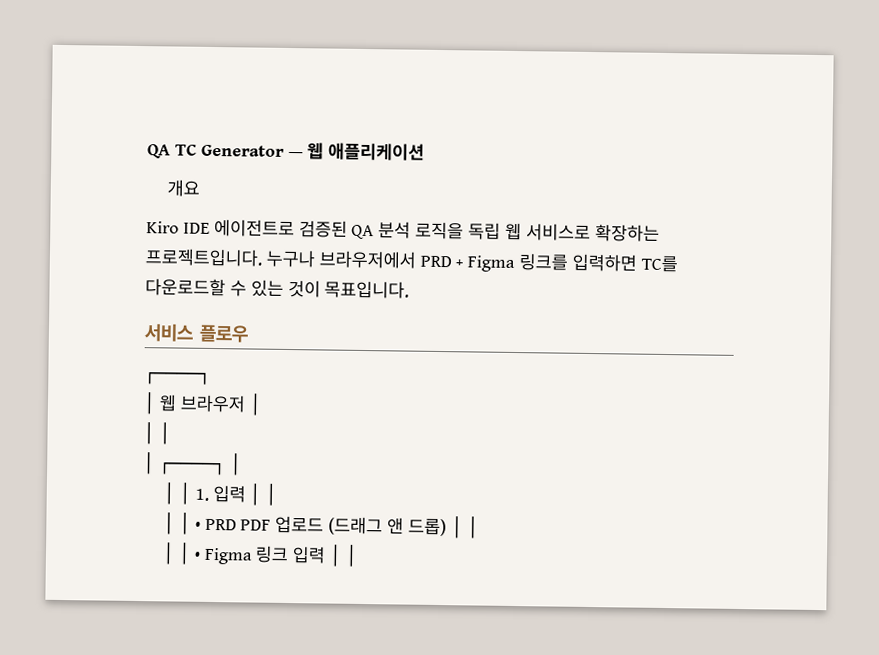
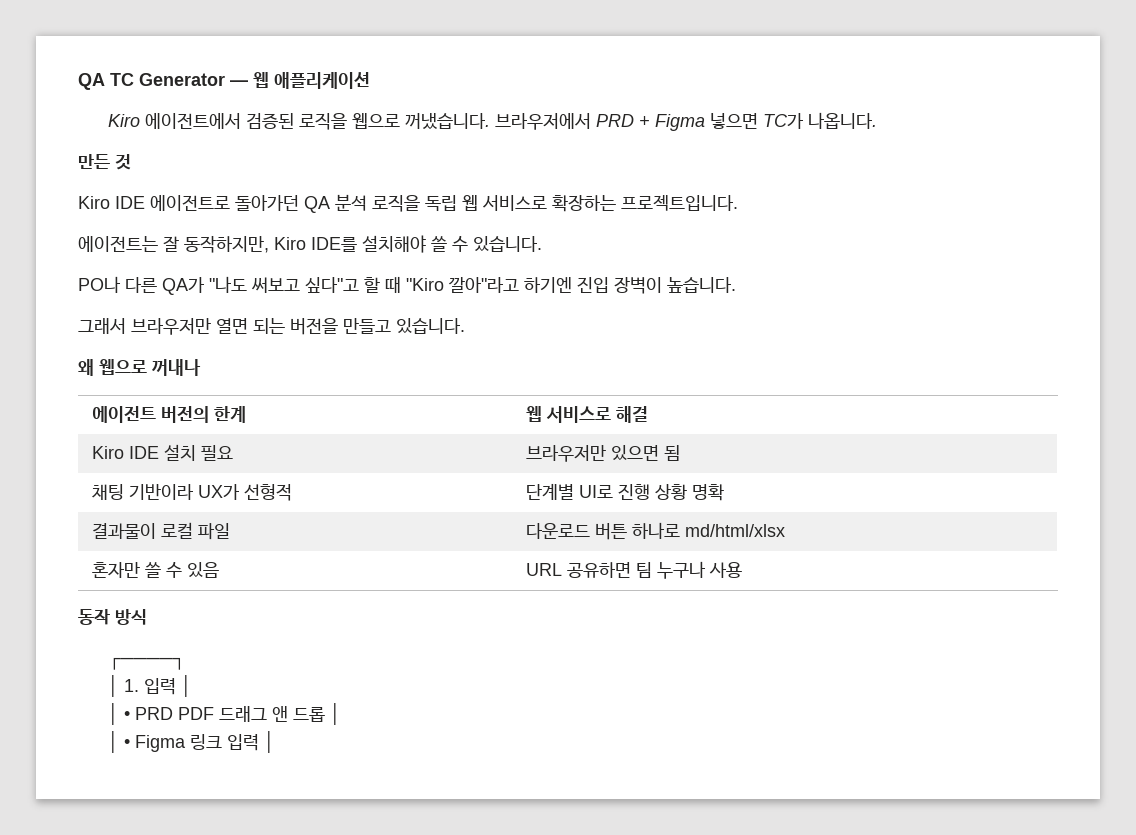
- 개요
+ Kiro 에이전트에서 검증된 로직을 웹으로 꺼냈습니다. 브라우저에서 PRD + Figma 넣으면 TC가 나옵니다.
+ 만든 것
- Kiro IDE 에이전트로 검증된 QA 분석 로직을 독립 웹 서비스로 확장하는 프로젝트입니다. 누구나 브라우저에서 PRD + Figma 링크를 입력하면 TC를 다운로드할 수 있는 것이 목표입니다.
- 서비스 플로우
+ Kiro IDE 에이전트로 돌아가던 QA 분석 로직을 독립 웹 서비스로 확장하는 프로젝트입니다.
+ 에이전트는 잘 동작하지만, Kiro IDE를 설치해야 쓸 수 있습니다.
+ PO나 다른 QA가 "나도 써보고 싶다"고 할 때 "Kiro 깔아"라고 하기엔 진입 장벽이 높습니다.
+ 그래서 브라우저만 열면 되는 버전을 만들고 있습니다.
+ 왜 웹으로 꺼내나
+ 에이전트 버전의 한계 | 웹 서비스로 해결
+ Kiro IDE 설치 필요 | 브라우저만 있으면 됨
+ 채팅 기반이라 UX가 선형적 | 단계별 UI로 진행 상황 명확
+ 결과물이 로컬 파일 | 다운로드 버튼 하나로 md/html/xlsx
+ 혼자만 쓸 수 있음 | URL 공유하면 팀 누구나 사용
+ 동작 방식
  ┌────┐
- │ 웹 브라우저 │
- │ │
- │ ┌────┐ │
- │ │ 1. 입력 │ │
- │ │ • PRD PDF 업로드 (드래그 앤 드롭) │ │
- │ │ • Figma 링크 입력 │ │
+ │ 1. 입력 │
+ │ • PRD PDF 드래그 앤 드롭 │
+ │ • Figma 링크 입력 │

